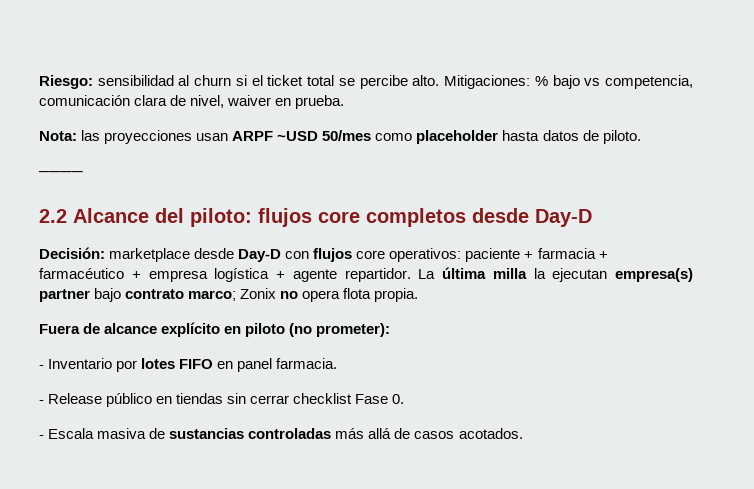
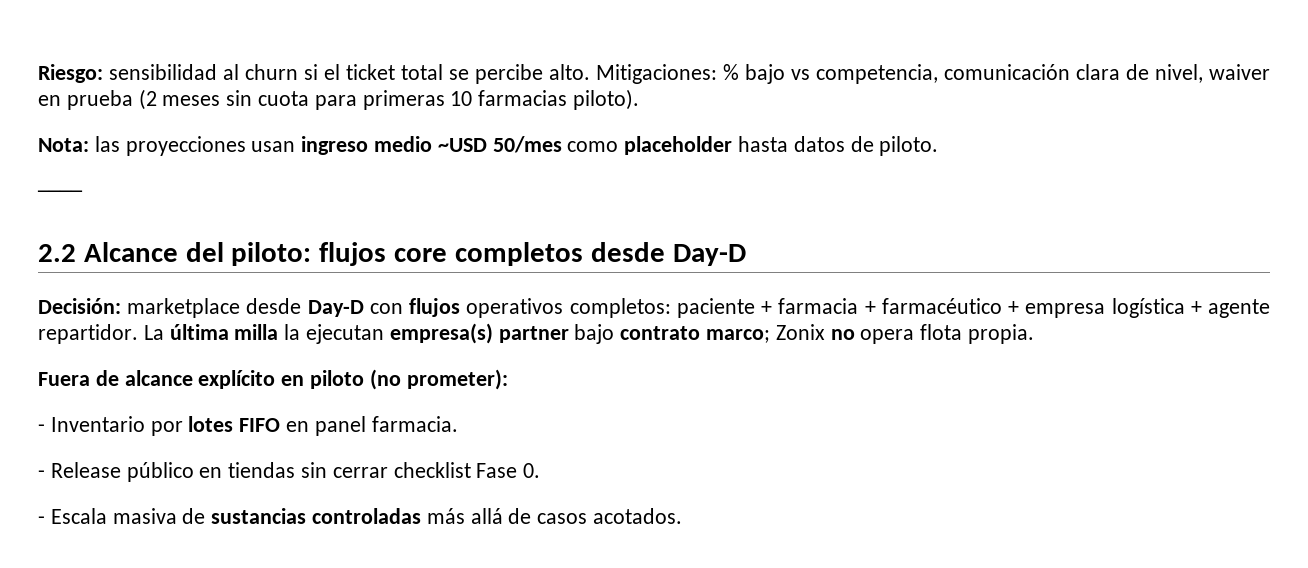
- Mitigaciones: % bajo vs competencia, comunicación clara de nivel, waiver en prueba.
+ Mitigaciones: % bajo vs competencia, comunicación clara de nivel, waiver en prueba (2 meses sin cuota para primeras 10 farmacias piloto).
- Nota: las proyecciones usan ARPF ~USD 50/mes como placeholder hasta datos de piloto.
+ Nota: las proyecciones usan ingreso medio ~USD 50/mes como placeholder hasta datos de piloto.
- Decisión: marketplace desde Day-D con flujos core operativos: paciente + farmacia + farmacéutico + empresa logística + agente repartidor.
+ Decisión: marketplace desde Day-D con flujos operativos completos: paciente + farmacia + farmacéutico + empresa logística + agente repartidor.

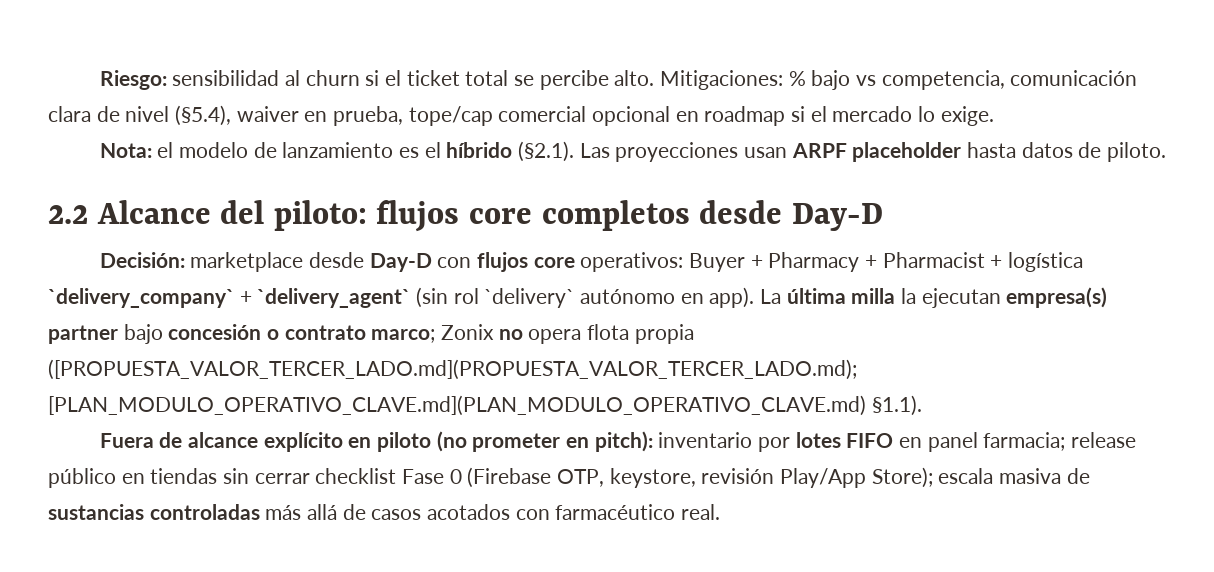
- Mitigaciones: % bajo vs competencia, comunicación clara de nivel, waiver en prueba (2 meses sin cuota para primeras 10 farmacias piloto).
- Nota: las proyecciones usan ingreso medio ~USD 50/mes como placeholder hasta datos de piloto.
+ Mitigaciones: % bajo vs competencia, comunicación clara de nivel (§5.4), waiver en prueba, tope/cap comercial opcional en roadmap si el mercado lo exige.
+ Nota: el modelo de lanzamiento es el híbrido (§2.1). Las proyecciones usan ARPF placeholder hasta datos de piloto.
- ────
- Decisión: marketplace desde Day-D con flujos operativos completos: paciente + farmacia + farmacéutico + empresa logística + agente repartidor.
+ Decisión: marketplace desde Day-D con flujos core operativos: Buyer + Pharmacy + Pharmacist + logística `delivery_company` + `delivery_agent` (sin rol `delivery` autónomo en app).
- La última milla la ejecutan empresa(s) partner bajo contrato marco; Zonix no opera flota propia.
+ La última milla la ejecutan empresa(s) partner bajo concesión o contrato marco; Zonix no opera flota propia ([PROPUESTA_VALOR_TERCER_LADO.md](PROPUESTA_VALOR_TERCER_LADO.md); [PLAN_MODULO_OPERATIVO_CLAVE.md](PLAN_MODULO_OPERATIVO_CLAVE.md) §1.1).
- Fuera de alcance explícito en piloto (no prometer):
- - Inventario por lotes FIFO en panel farmacia.
- - Release público en tiendas sin cerrar checklist Fase 0.
- - Escala masiva de sustancias controladas más allá de casos acotados.
+ Fuera de alcance explícito en piloto (no prometer en pitch): inventario por lotes FIFO en panel farmacia; release público en tiendas sin cerrar checklist Fase 0 (Firebase OTP, keystore, revisión Play/App Store); escala masiva de sustancias controladas más allá de casos acotados con farmacéutico real.

